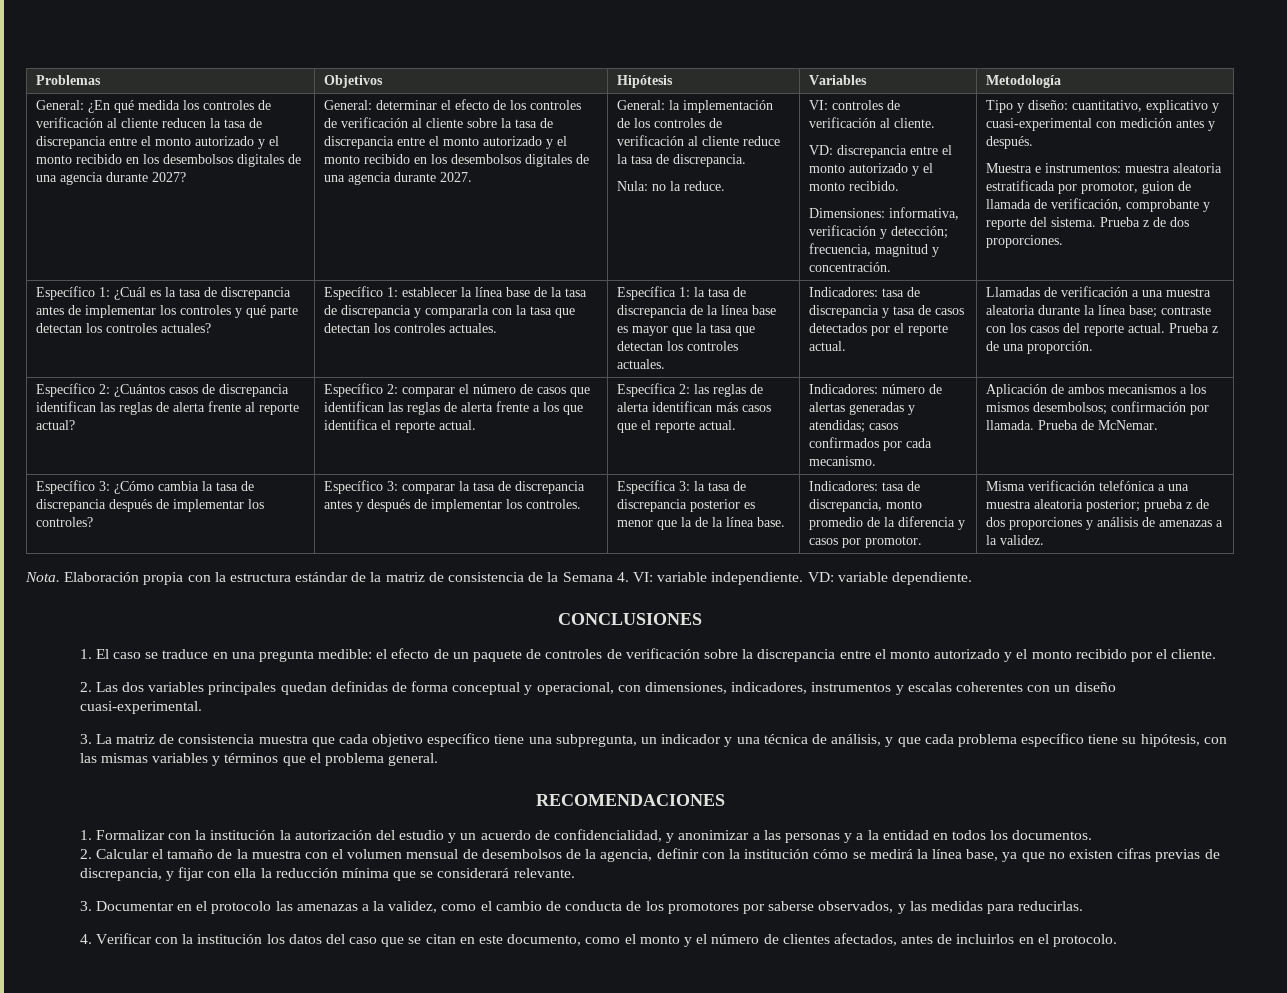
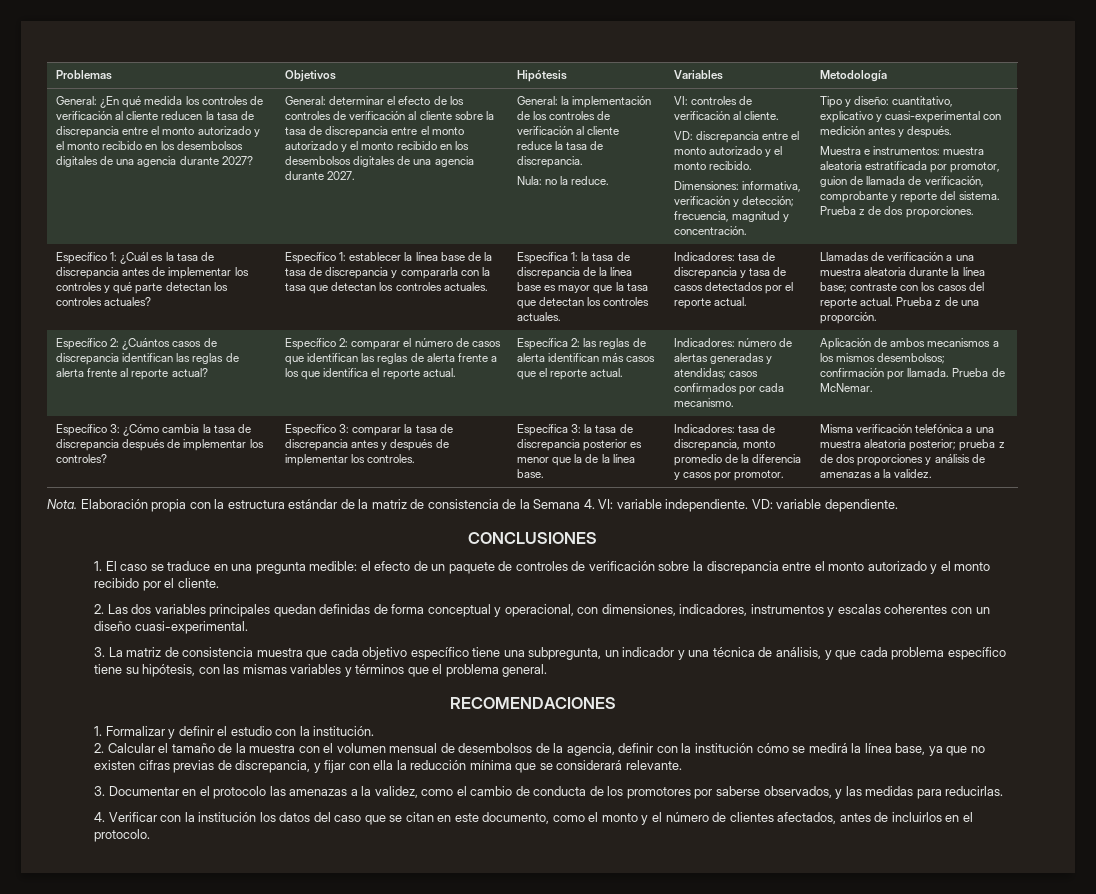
- 1. Formalizar con la institución la autorización del estudio y un acuerdo de confidencialidad, y anonimizar a las personas y a la entidad en todos los documentos.
+ 1. Formalizar y definir el estudio con la institución.

